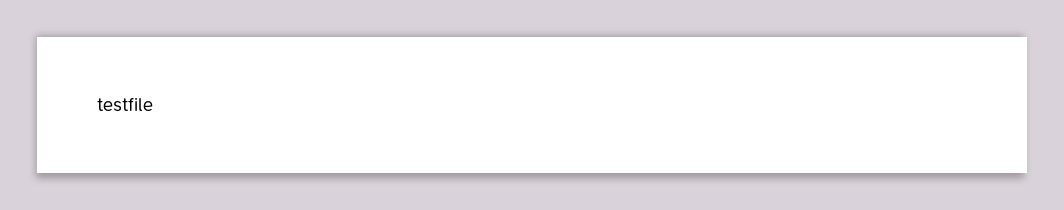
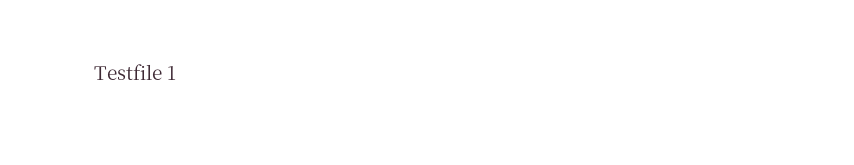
- testfile
+ Testfile 1

